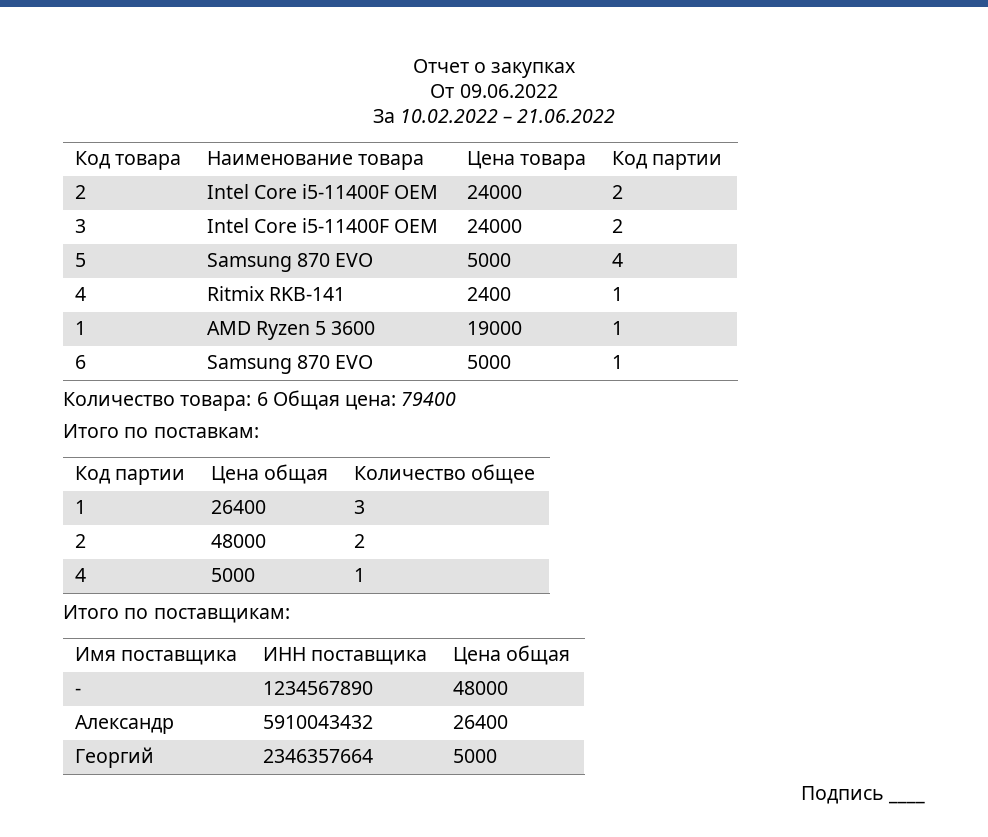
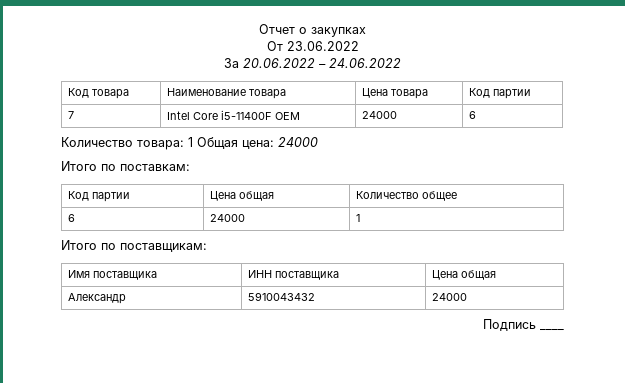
- От 09.06.2022
+ От 23.06.2022
- За 10.02.2022 – 21.06.2022
+ За 20.06.2022 – 24.06.2022
- 2 | Intel Core i5-11400F OEM | 24000 | 2
- 3 | Intel Core i5-11400F OEM | 24000 | 2
- 5 | Samsung 870 EVO | 5000 | 4
- 4 | Ritmix RKB-141 | 2400 | 1
- 1 | AMD Ryzen 5 3600 | 19000 | 1
- 6 | Samsung 870 EVO | 5000 | 1
+ 7 | Intel Core i5-11400F OEM | 24000 | 6
- Количество товара: 6 Общая цена: 79400
+ Количество товара: 1 Общая цена: 24000
- 1 | 26400 | 3
- 2 | 48000 | 2
- 4 | 5000 | 1
+ 6 | 24000 | 1
- - | 1234567890 | 48000
- Александр | 5910043432 | 26400
- Георгий | 2346357664 | 5000
+ Александр | 5910043432 | 24000

